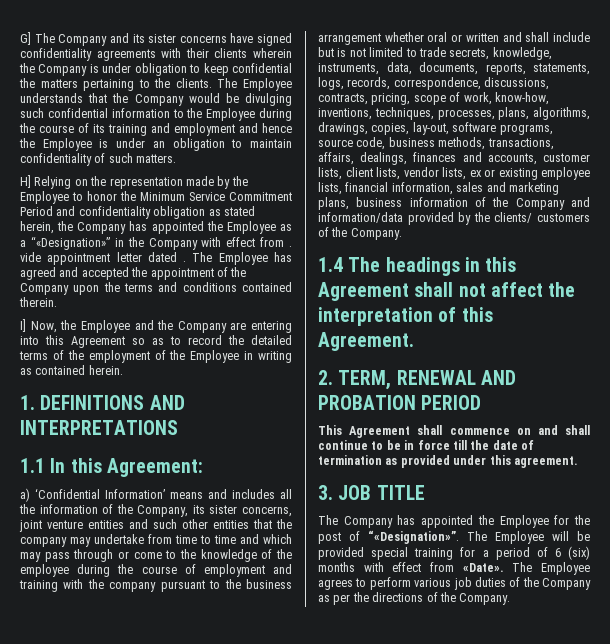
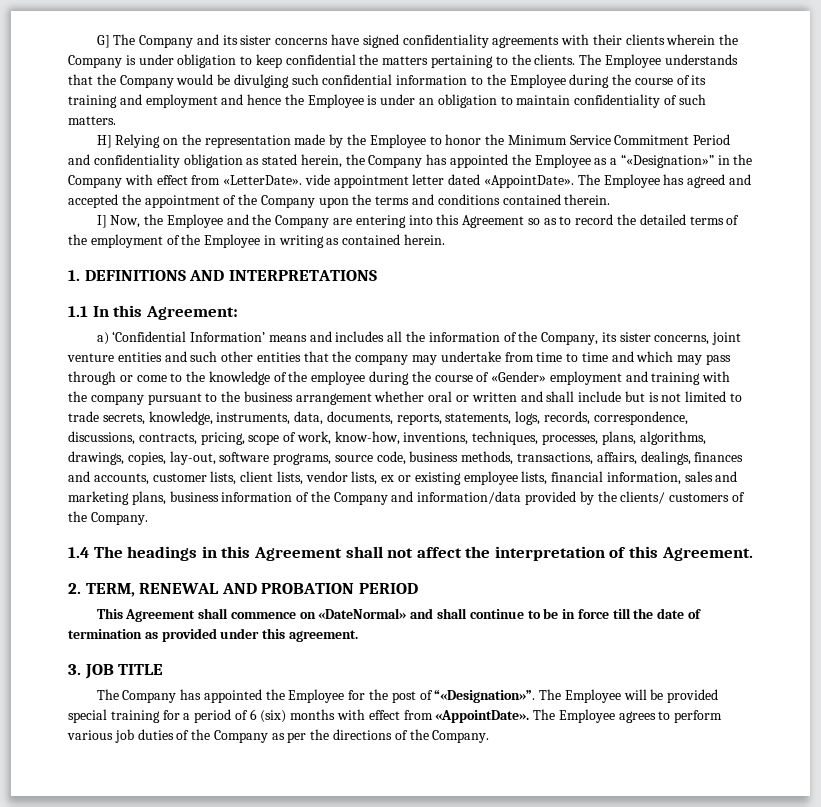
- H] Relying on the representation made by the Employee to honor the Minimum Service Commitment Period and confidentiality obligation as stated herein, the Company has appointed the Employee as a “«Designation»” in the Company with effect from . vide appointment letter dated .
+ H] Relying on the representation made by the Employee to honor the Minimum Service Commitment Period and confidentiality obligation as stated herein, the Company has appointed the Employee as a “«Designation»” in the Company with effect from «LetterDate». vide appointment letter dated «AppointDate».
- a) ‘Confidential Information’ means and includes all the information of the Company, its sister concerns, joint venture entities and such other entities that the company may undertake from time to time and which may pass through or come to the knowledge of the employee during the course of employment and training with the company pursuant to the business arrangement whether oral or written and shall include but is not limited to trade secrets, knowledge, instruments, data, documents, reports, statements, logs, records, correspondence, discussions, contracts, pricing, scope of work, know-how, inventions, techniques, processes, plans, algorithms, drawings, copies, lay-out, software programs, source code, business methods, transactions, affairs, dealings, finances and accounts, customer lists, client lists, vendor lists, ex or existing employee lists, financial information, sales and marketing plans, business information of the Company and information/data provided by the clients/ customers of the Company.
+ a) ‘Confidential Information’ means and includes all the information of the Company, its sister concerns, joint venture entities and such other entities that the company may undertake from time to time and which may pass through or come to the knowledge of the employee during the course of «Gender» employment and training with the company pursuant to the business arrangement whether oral or written and shall include but is not limited to trade secrets, knowledge, instruments, data, documents, reports, statements, logs, records, correspondence, discussions, contracts, pricing, scope of work, know-how, inventions, techniques, processes, plans, algorithms, drawings, copies, lay-out, software programs, source code, business methods, transactions, affairs, dealings, finances and accounts, customer lists, client lists, vendor lists, ex or existing employee lists, financial information, sales and marketing plans, business information of the Company and information/data provided by the clients/ customers of the Company.
- This Agreement shall commence on and shall continue to be in force till the date of termination as provided under this agreement.
+ This Agreement shall commence on «DateNormal» and shall continue to be in force till the date of termination as provided under this agreement.
- The Employee will be provided special training for a period of 6 (six) months with effect from «Date».
+ The Employee will be provided special training for a period of 6 (six) months with effect from «AppointDate».

